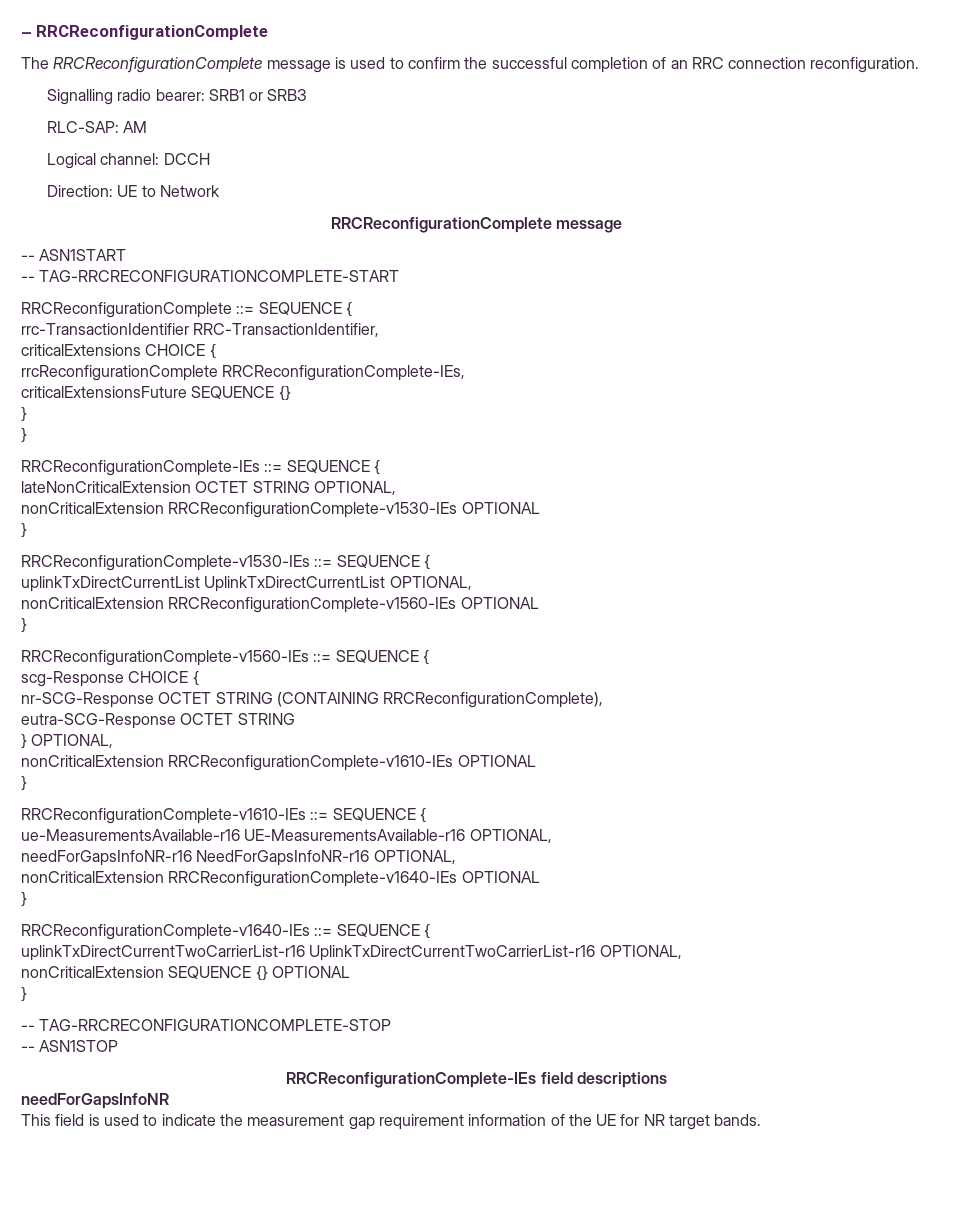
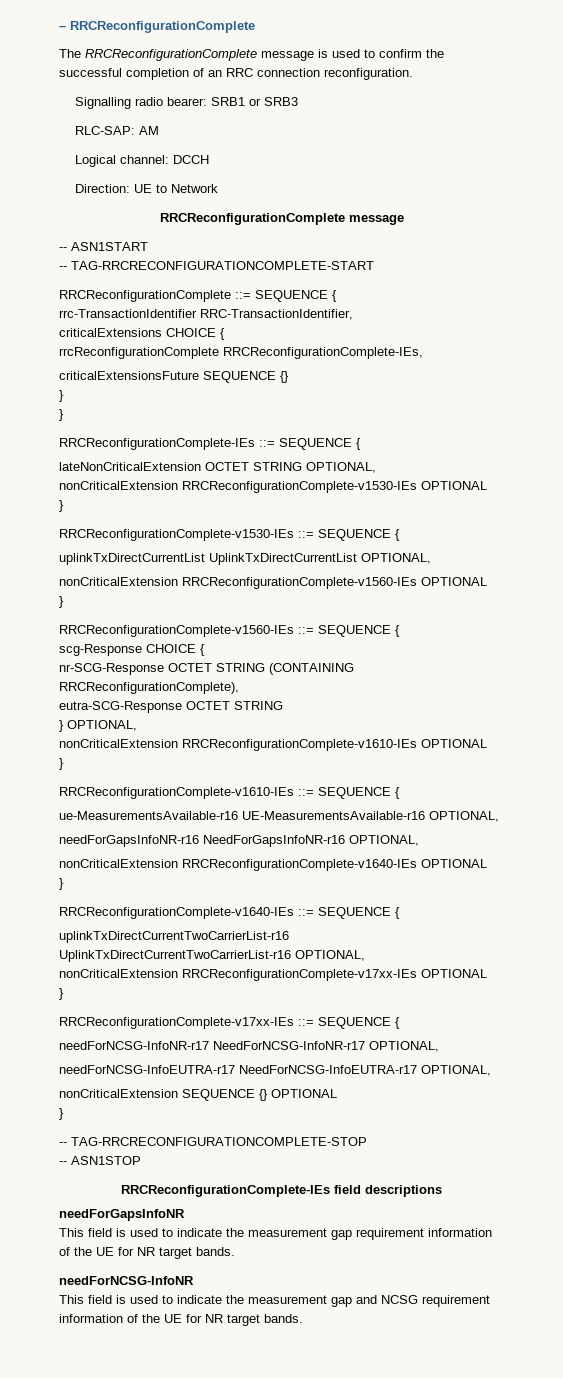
+ nonCriticalExtension RRCReconfigurationComplete-v17xx-IEs OPTIONAL
+ }
+ RRCReconfigurationComplete-v17xx-IEs ::= SEQUENCE {
+ needForNCSG-InfoNR-r17 NeedForNCSG-InfoNR-r17 OPTIONAL,
+ needForNCSG-InfoEUTRA-r17 NeedForNCSG-InfoEUTRA-r17 OPTIONAL,
+ needForNCSG-InfoNR
+ This field is used to indicate the measurement gap and NCSG requirement information of the UE for NR target bands.

